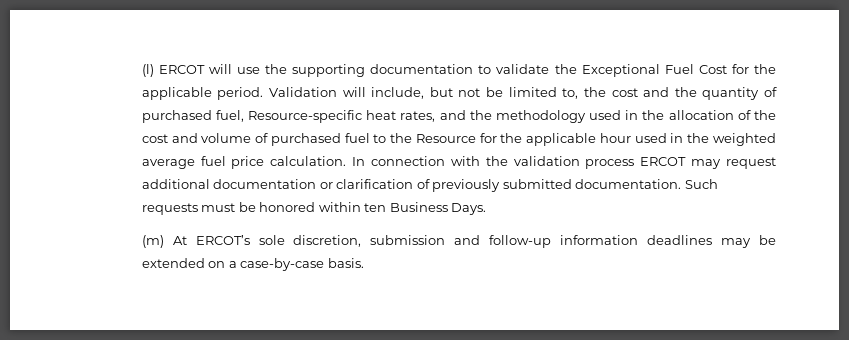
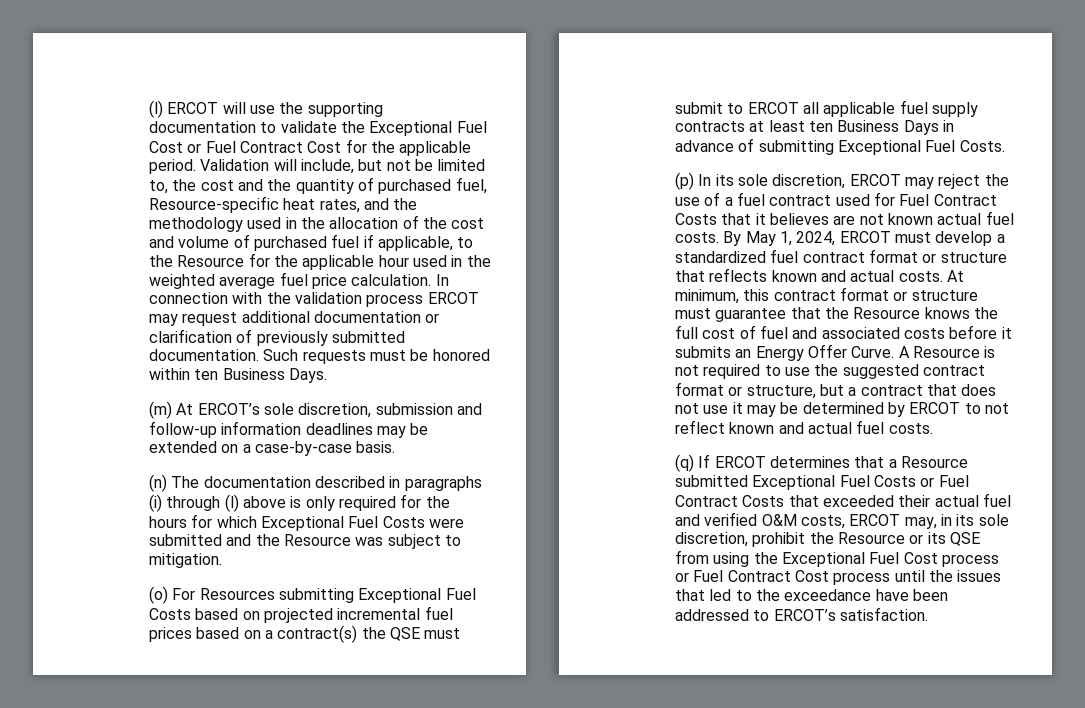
- (l) ERCOT will use the supporting documentation to validate the Exceptional Fuel Cost for the applicable period.
+ (l) ERCOT will use the supporting documentation to validate the Exceptional Fuel Cost or Fuel Contract Cost for the applicable period.
- Validation will include, but not be limited to, the cost and the quantity of purchased fuel, Resource-specific heat rates, and the methodology used in the allocation of the cost and volume of purchased fuel to the Resource for the applicable hour used in the weighted average fuel price calculation.
+ Validation will include, but not be limited to, the cost and the quantity of purchased fuel, Resource-specific heat rates, and the methodology used in the allocation of the cost and volume of purchased fuel if applicable, to the Resource for the applicable hour used in the weighted average fuel price calculation.
+ (n) The documentation described in paragraphs (i) through (l) above is only required for the hours for which Exceptional Fuel Costs were submitted and the Resource was subject to mitigation.
+ (o) For Resources submitting Exceptional Fuel Costs based on projected incremental fuel prices based on a contract(s) the QSE must submit to ERCOT all applicable fuel supply contracts at least ten Business Days in advance of submitting Exceptional Fuel Costs.
+ (p) In its sole discretion, ERCOT may reject the use of a fuel contract used for Fuel Contract Costs that it believes are not known actual fuel costs. By May 1, 2024, ERCOT must develop a standardized fuel contract format or structure that reflects known and actual costs. At minimum, this contract format or structure must guarantee that the Resource knows the full cost of fuel and associated costs before it submits an Energy Offer Curve. A Resource is not required to use the suggested contract format or structure, but a contract that does not use it may be determined by ERCOT to not reflect known and actual fuel costs.
+ (q) If ERCOT determines that a Resource submitted Exceptional Fuel Costs or Fuel Contract Costs that exceeded their actual fuel and verified O&M costs, ERCOT may, in its sole discretion, prohibit the Resource or its QSE from using the Exceptional Fuel Cost process or Fuel Contract Cost process until the issues that led to the exceedance have been addressed to ERCOT’s satisfaction.

